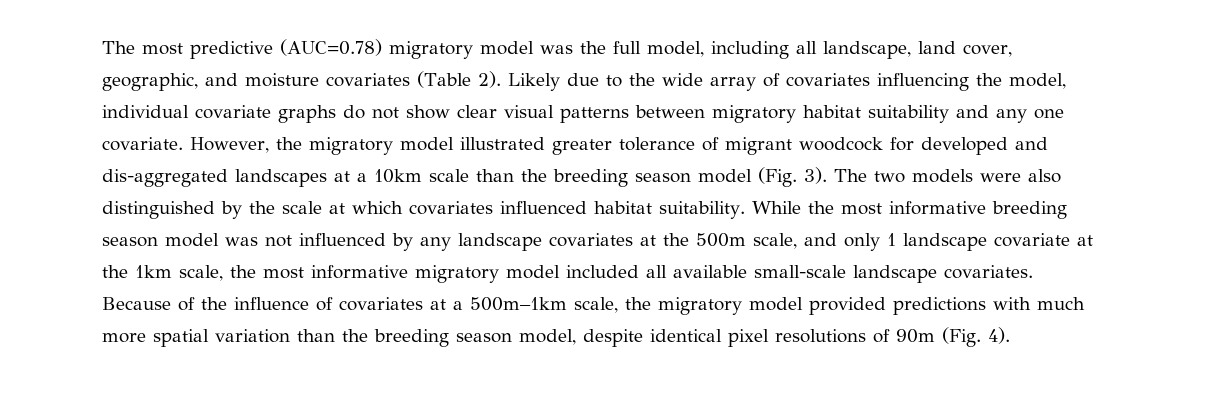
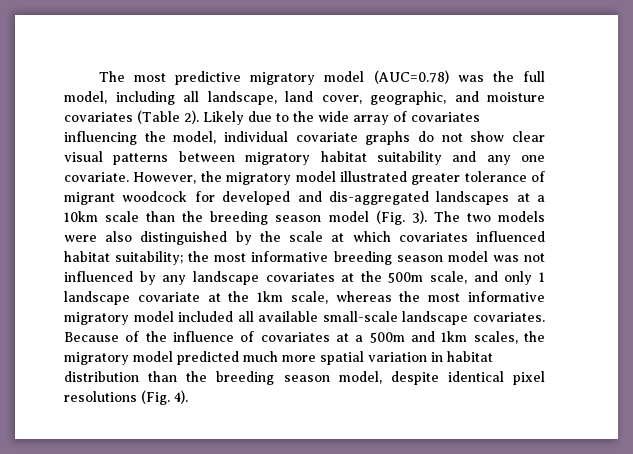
- The most predictive (AUC=0.78) migratory model was the full model, including all landscape, land cover, geographic, and moisture covariates (Table 2).
+ The most predictive migratory model (AUC=0.78) was the full model, including all landscape, land cover, geographic, and moisture covariates (Table 2).
- The two models were also distinguished by the scale at which covariates influenced habitat suitability. While the most informative breeding season model was not influenced by any landscape covariates at the 500m scale, and only 1 landscape covariate at the 1km scale, the most informative migratory model included all available small-scale landscape covariates.
+ The two models were also distinguished by the scale at which covariates influenced habitat suitability; the most informative breeding season model was not influenced by any landscape covariates at the 500m scale, and only 1 landscape covariate at the 1km scale, whereas the most informative migratory model included all available small-scale landscape covariates.
- Because of the influence of covariates at a 500m–1km scale, the migratory model provided predictions with much more spatial variation than the breeding season model, despite identical pixel resolutions of 90m (Fig. 4).
+ Because of the influence of covariates at a 500m and 1km scales, the migratory model predicted much more spatial variation in habitat distribution than the breeding season model, despite identical pixel resolutions (Fig. 4).

